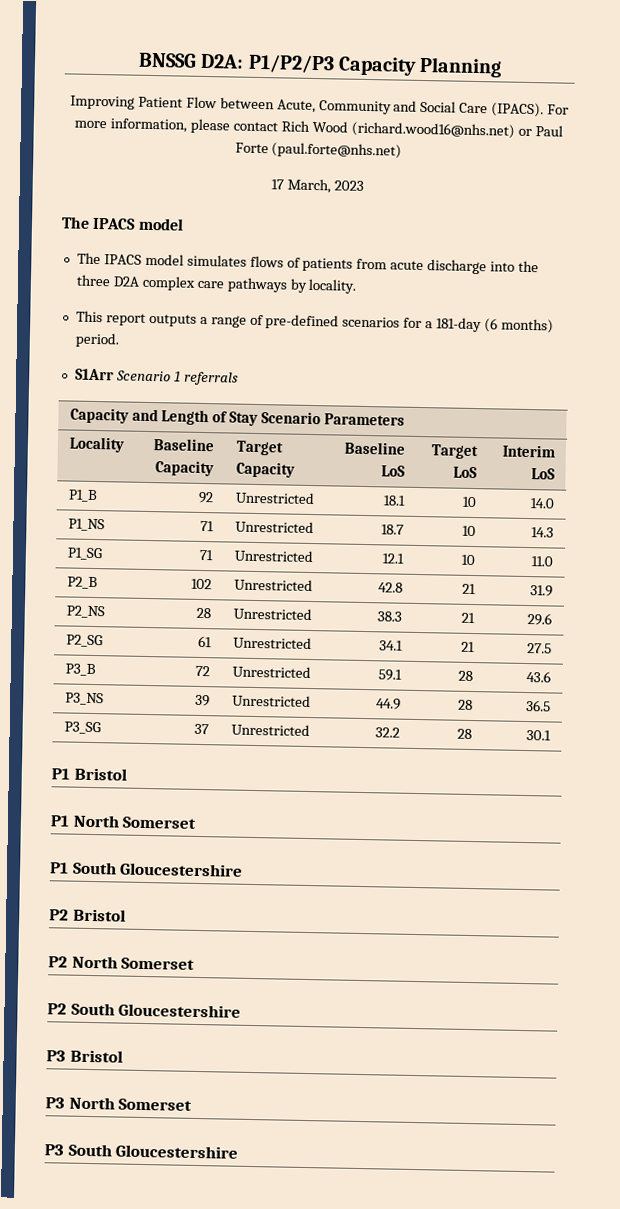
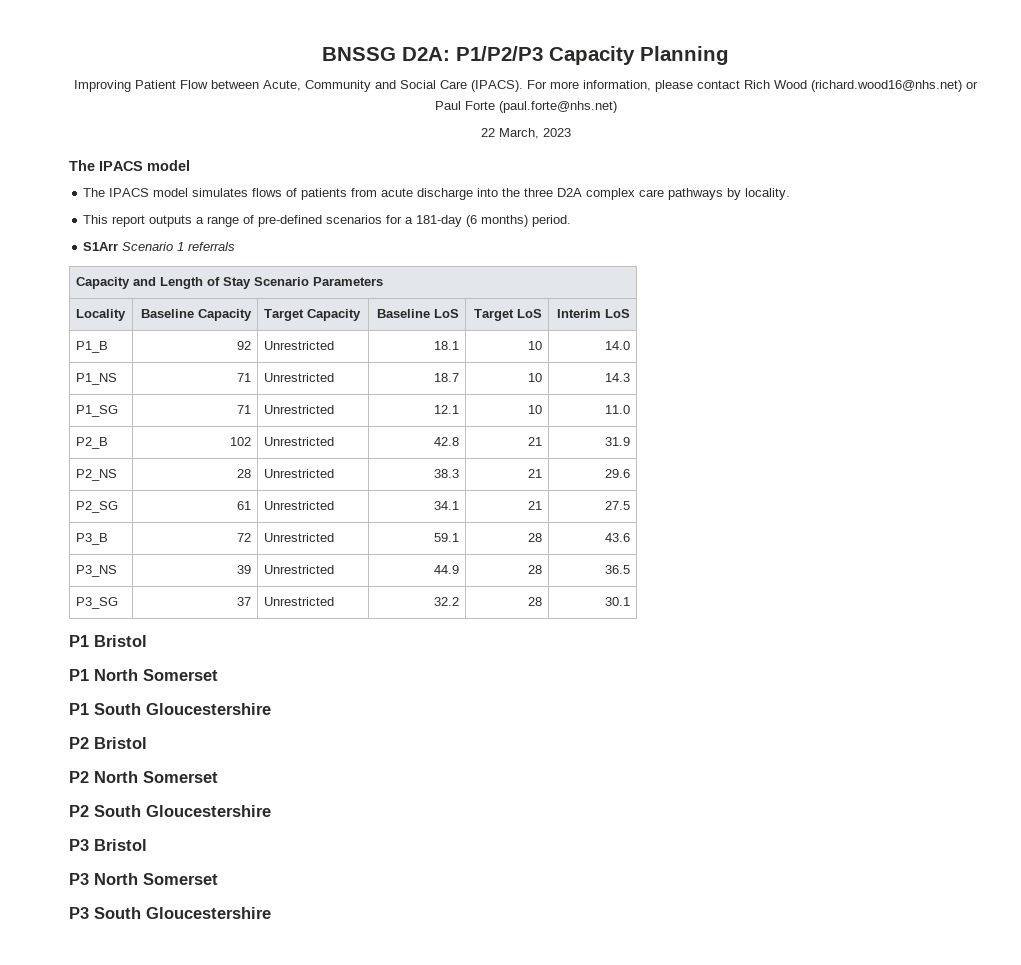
- 17 March, 2023
+ 22 March, 2023

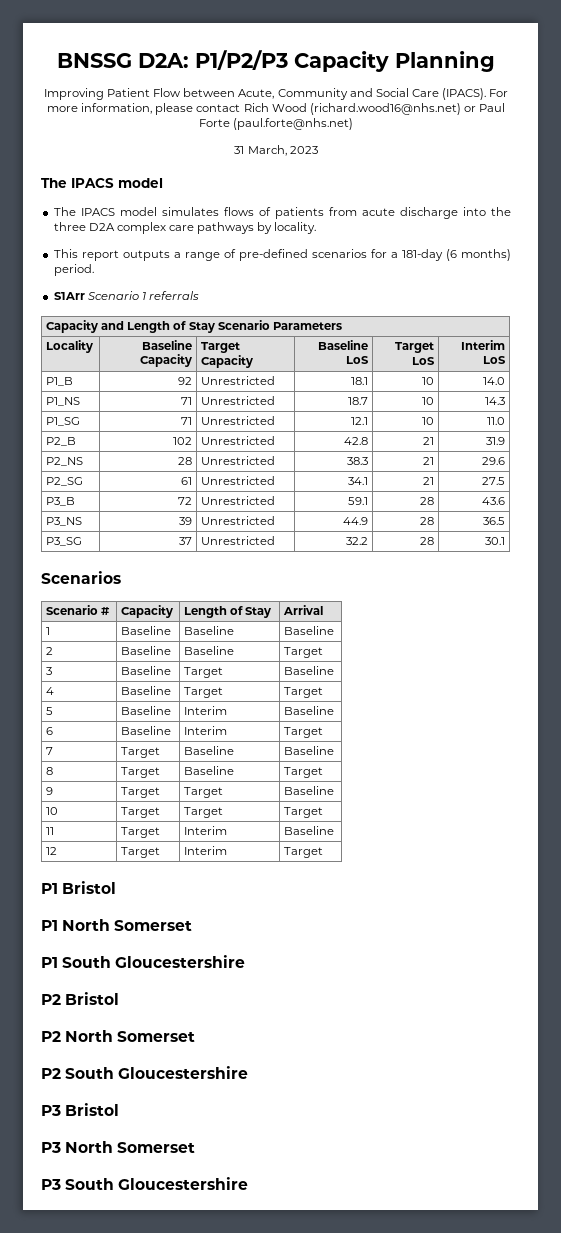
- 22 March, 2023
+ 31 March, 2023
+ Scenarios
+ Scenario # | Capacity | Length of Stay | Arrival
+ 1 | Baseline | Baseline | Baseline
+ 2 | Baseline | Baseline | Target
+ 3 | Baseline | Target | Baseline
+ 4 | Baseline | Target | Target
+ 5 | Baseline | Interim | Baseline
+ 6 | Baseline | Interim | Target
+ 7 | Target | Baseline | Baseline
+ 8 | Target | Baseline | Target
+ 9 | Target | Target | Baseline
+ 10 | Target | Target | Target
+ 11 | Target | Interim | Baseline
+ 12 | Target | Interim | Target

